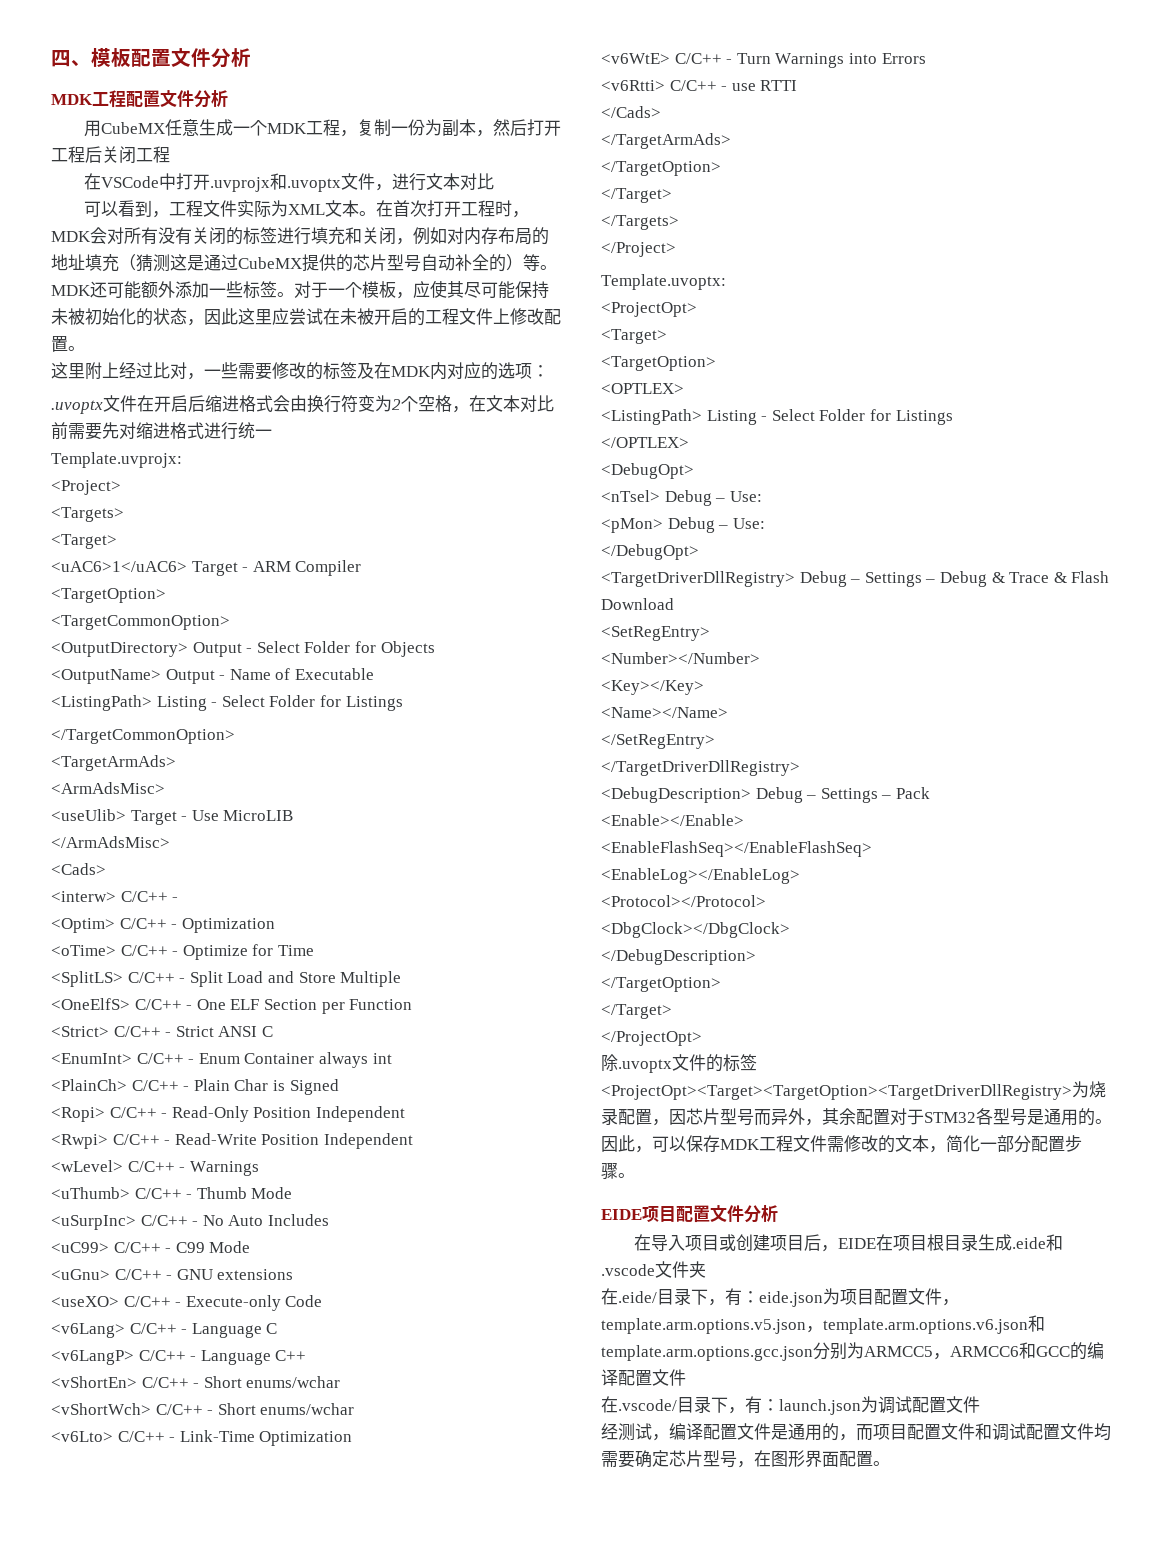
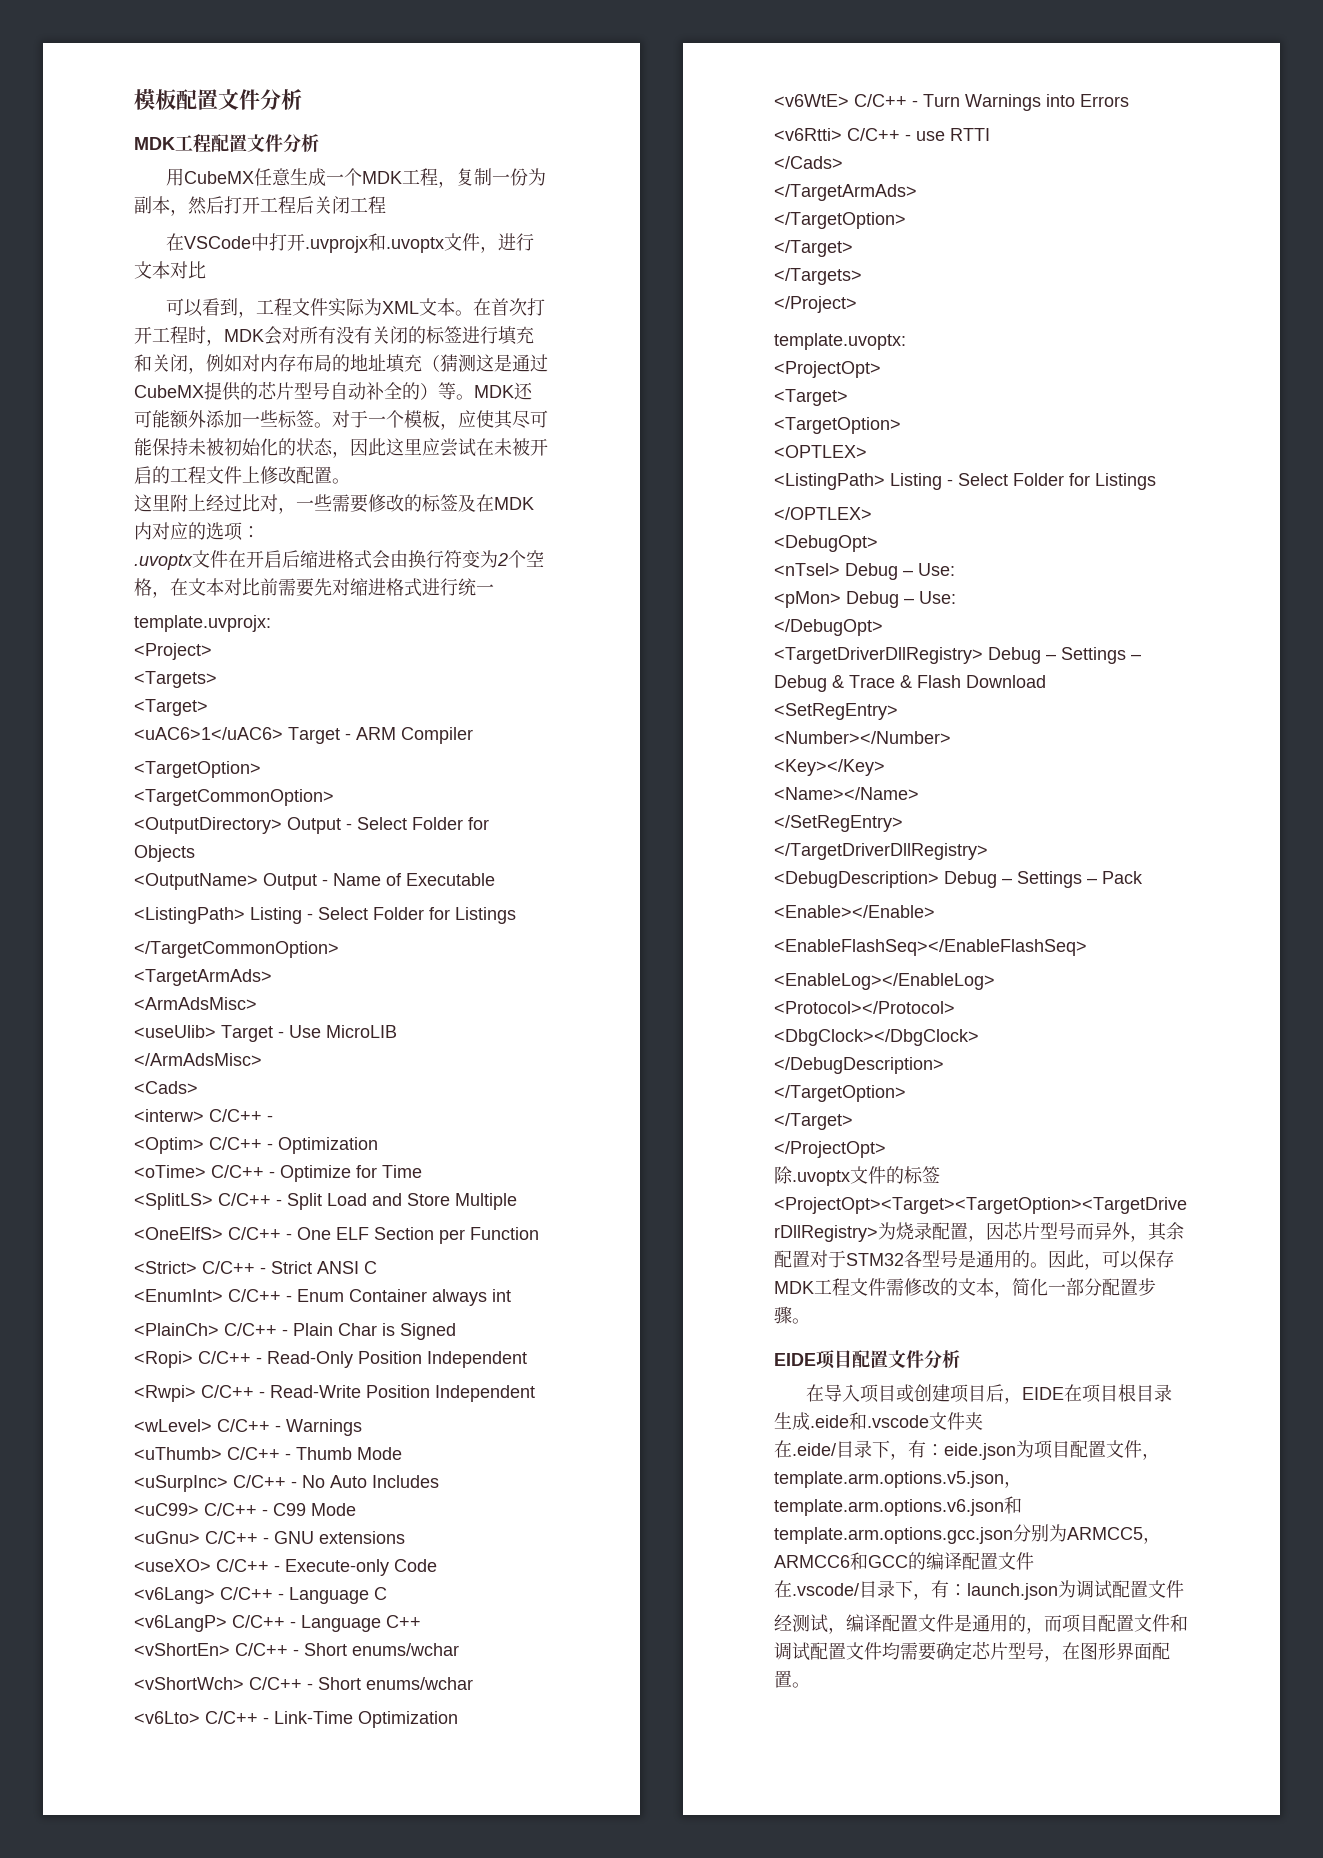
- 四、模板配置文件分析
+ 模板配置文件分析
- Template.uvprojx:
+ template.uvprojx:
- Template.uvoptx:
+ template.uvoptx:

